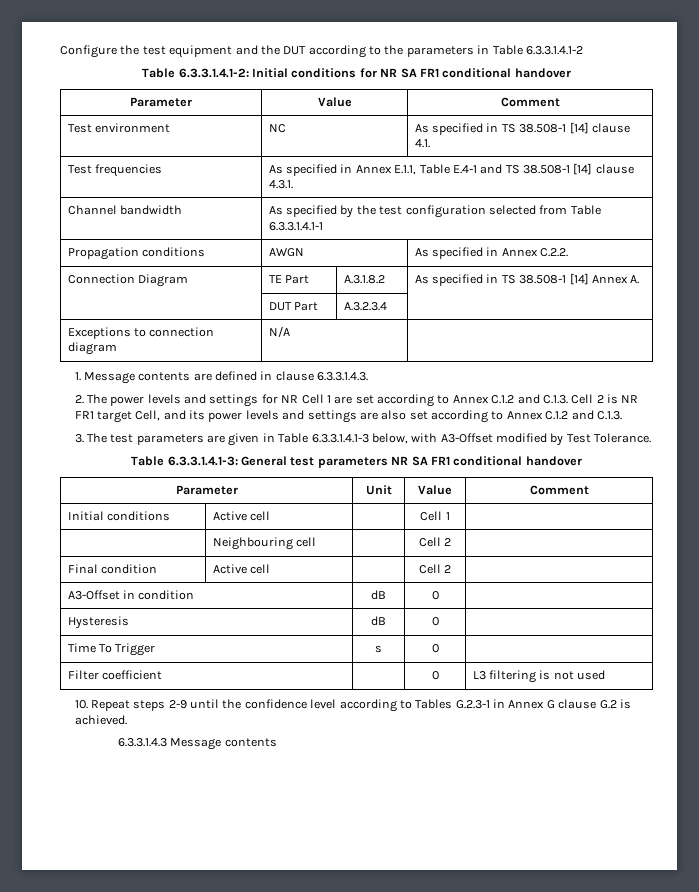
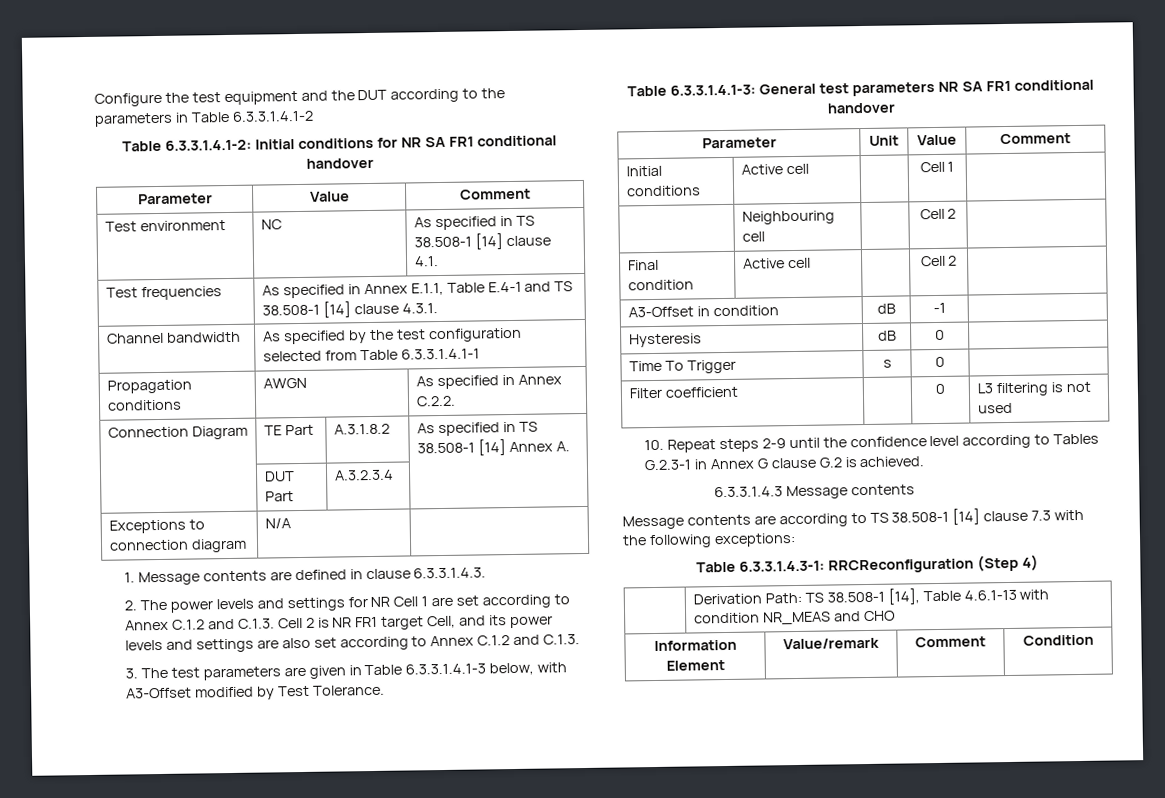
- A3-Offset in condition | dB | 0 |
+ A3-Offset in condition | dB | -1 |
+ Message contents are according to TS 38.508-1 [14] clause 7.3 with the following exceptions:
+ Table 6.3.3.1.4.3-1: RRCReconfiguration (Step 4)
+ | Derivation Path: TS 38.508-1 [14], Table 4.6.1-13 with condition NR_MEAS and CHO
+ Information Element | Value/remark | Comment | Condition

